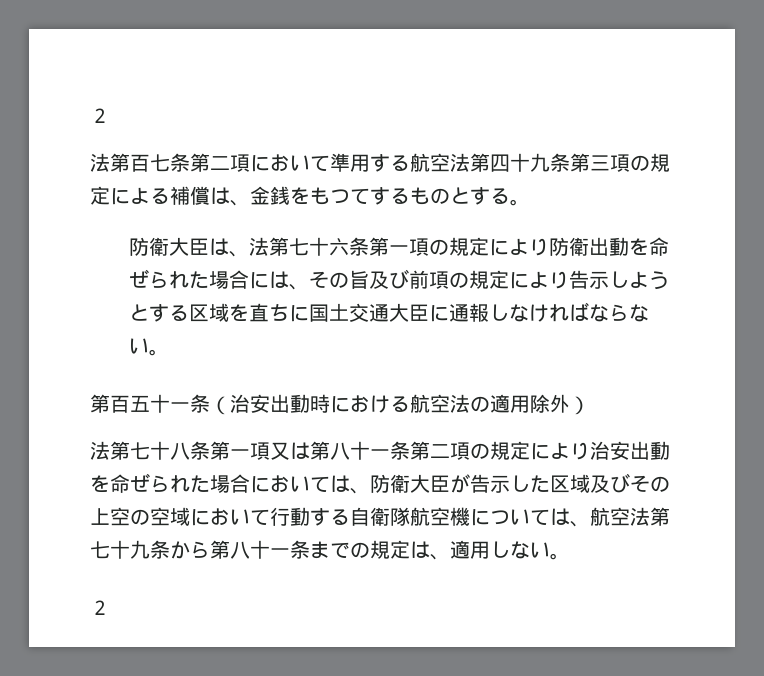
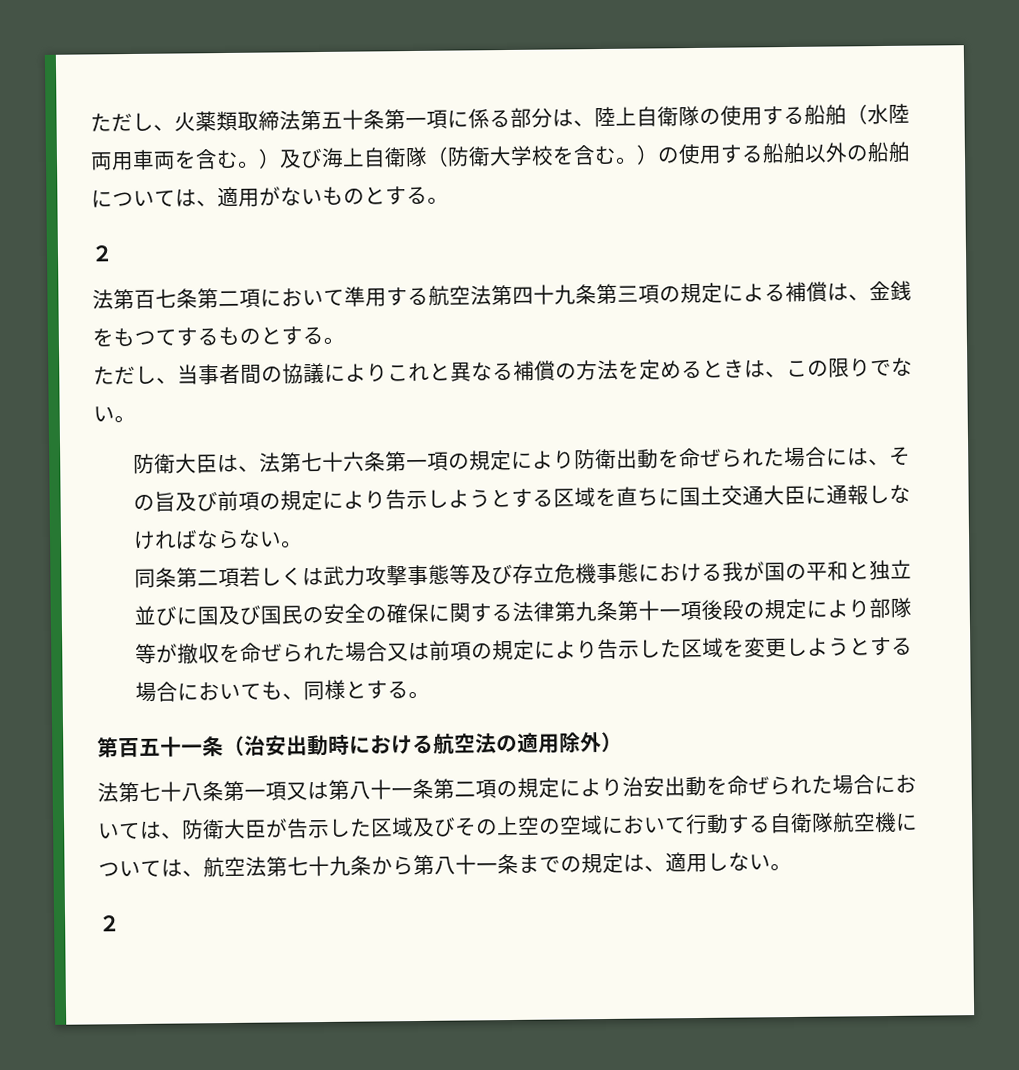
+ ただし、火薬類取締法第五十条第一項に係る部分は、陸上自衛隊の使用する船舶（水陸両用車両を含む。）及び海上自衛隊（防衛大学校を含む。）の使用する船舶以外の船舶については、適用がないものとする。
+ ただし、当事者間の協議によりこれと異なる補償の方法を定めるときは、この限りでない。
+ 同条第二項若しくは武力攻撃事態等及び存立危機事態における我が国の平和と独立並びに国及び国民の安全の確保に関する法律第九条第十一項後段の規定により部隊等が撤収を命ぜられた場合又は前項の規定により告示した区域を変更しようとする場合においても、同様とする。

